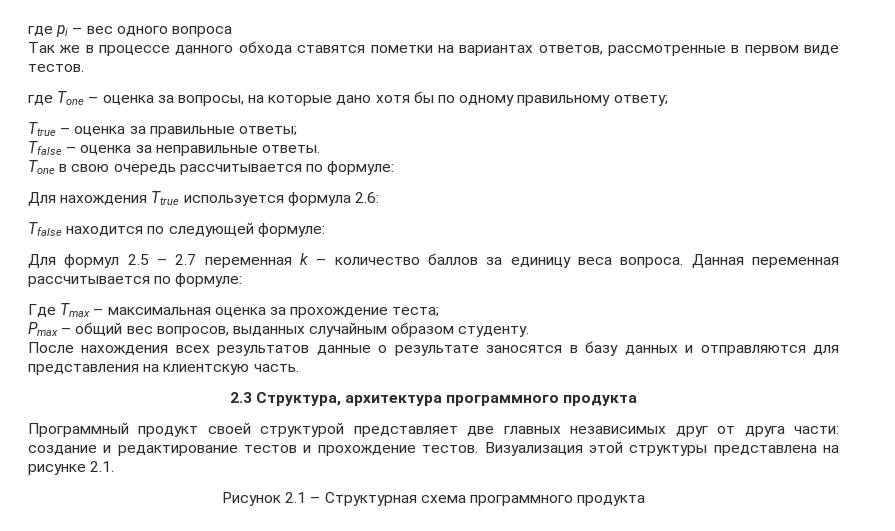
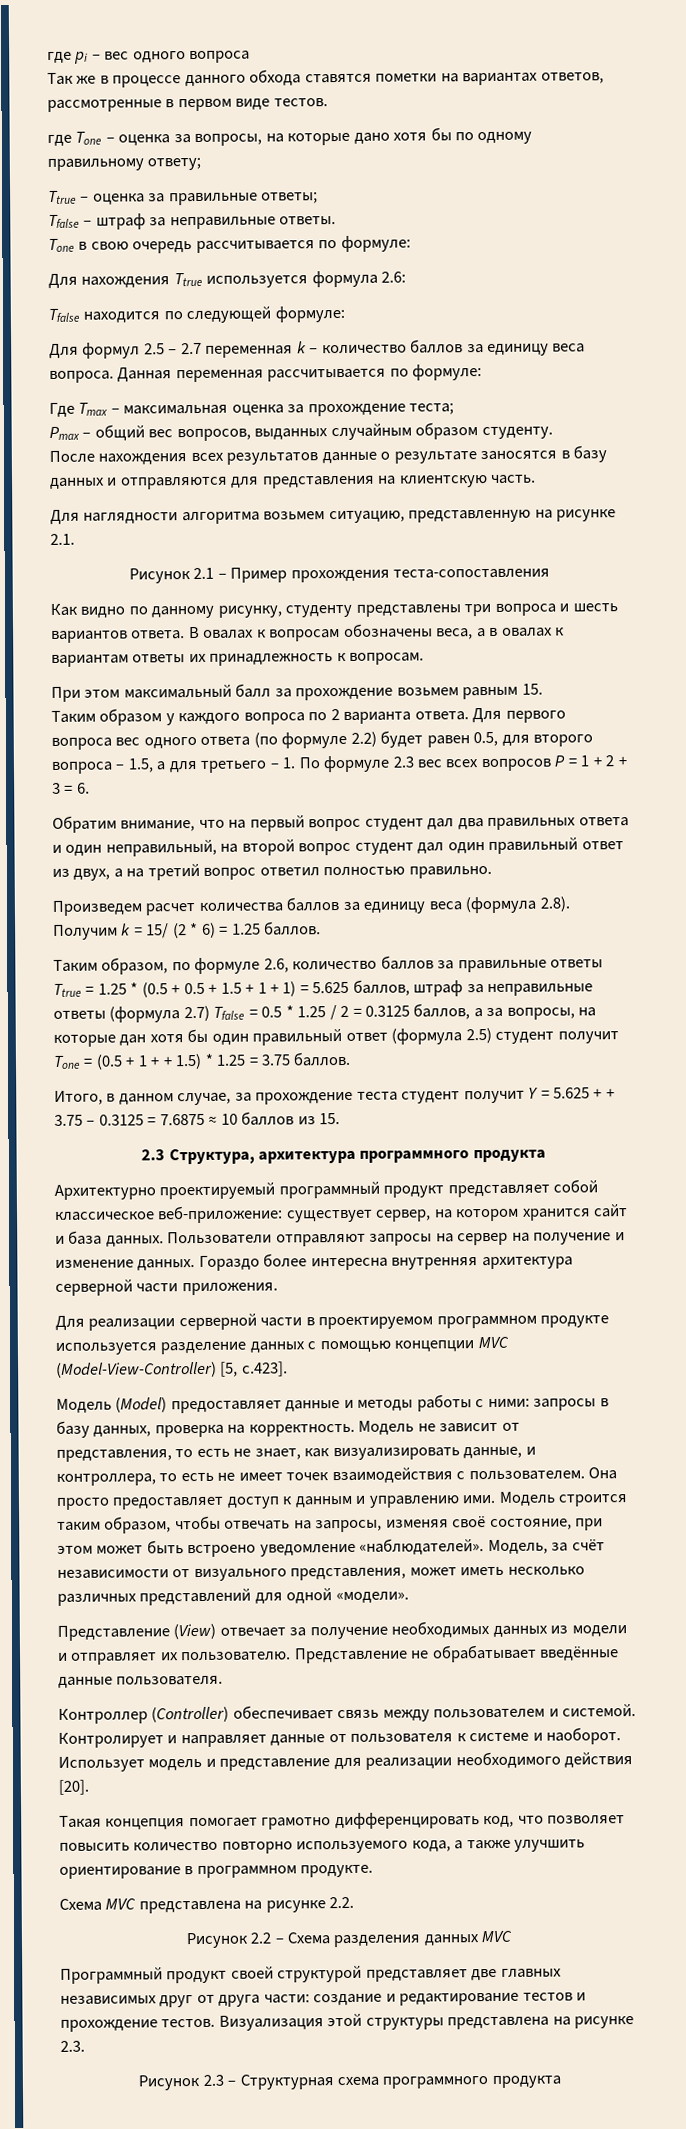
- Tfalse – оценка за неправильные ответы.
+ Tfalse – штраф за неправильные ответы.
+ Для наглядности алгоритма возьмем ситуацию, представленную на рисунке 2.1.
+ Рисунок 2.1 – Пример прохождения теста-сопоставления
+ Как видно по данному рисунку, студенту представлены три вопроса и шесть вариантов ответа. В овалах к вопросам обозначены веса, а в овалах к вариантам ответы их принадлежность к вопросам.
+ При этом максимальный балл за прохождение возьмем равным 15.
+ Таким образом у каждого вопроса по 2 варианта ответа. Для первого вопроса вес одного ответа (по формуле 2.2) будет равен 0.5, для второго вопроса – 1.5, а для третьего – 1. По формуле 2.3 вес всех вопросов P = 1 + 2 + 3 = 6.
+ Обратим внимание, что на первый вопрос студент дал два правильных ответа и один неправильный, на второй вопрос студент дал один правильный ответ из двух, а на третий вопрос ответил полностью правильно.
+ Произведем расчет количества баллов за единицу веса (формула 2.8). Получим k = 15/ (2 * 6) = 1.25 баллов.
+ Таким образом, по формуле 2.6, количество баллов за правильные ответы Ttrue = 1.25 * (0.5 + 0.5 + 1.5 + 1 + 1) = 5.625 баллов, штраф за неправильные ответы (формула 2.7) Tfalse = 0.5 * 1.25 / 2 = 0.3125 баллов, а за вопросы, на которые дан хотя бы один правильный ответ (формула 2.5) студент получит Tone = (0.5 + 1 + + 1.5) * 1.25 = 3.75 баллов.
+ Итого, в данном случае, за прохождение теста студент получит Y = 5.625 + + 3.75 – 0.3125 = 7.6875 ≈ 10 баллов из 15.
+ Архитектурно проектируемый программный продукт представляет собой классическое веб-приложение: существует сервер, на котором хранится сайт и база данных. Пользователи отправляют запросы на сервер на получение и изменение данных. Гораздо более интересна внутренняя архитектура серверной части приложения.
+ Для реализации серверной части в проектируемом программном продукте используется разделение данных с помощью концепции MVC (Model-View-Controller) [5, c.423].
+ Модель (Model) предоставляет данные и методы работы с ними: запросы в базу данных, проверка на корректность. Модель не зависит от представления, то есть не знает, как визуализировать данные, и контроллера, то есть не имеет точек взаимодействия с пользователем. Она просто предоставляет доступ к данным и управлению ими. Модель строится таким образом, чтобы отвечать на запросы, изменяя своё состояние, при этом может быть встроено уведомление «наблюдателей». Модель, за счёт независимости от визуального представления, может иметь несколько различных представлений для одной «модели».
+ Представление (View) отвечает за получение необходимых данных из модели и отправляет их пользователю. Представление не обрабатывает введённые данные пользователя.
+ Контроллер (Controller) обеспечивает связь между пользователем и системой. Контролирует и направляет данные от пользователя к системе и наоборот. Использует модель и представление для реализации необходимого действия [20].
+ Такая концепция помогает грамотно дифференцировать код, что позволяет повысить количество повторно используемого кода, а также улучшить ориентирование в программном продукте.
+ Схема MVC представлена на рисунке 2.2.
+ Рисунок 2.2 – Схема разделения данных MVC
- Визуализация этой структуры представлена на рисунке 2.1.
- Рисунок 2.1 – Структурная схема программного продукта
+ Визуализация этой структуры представлена на рисунке 2.3.
+ Рисунок 2.3 – Структурная схема программного продукта

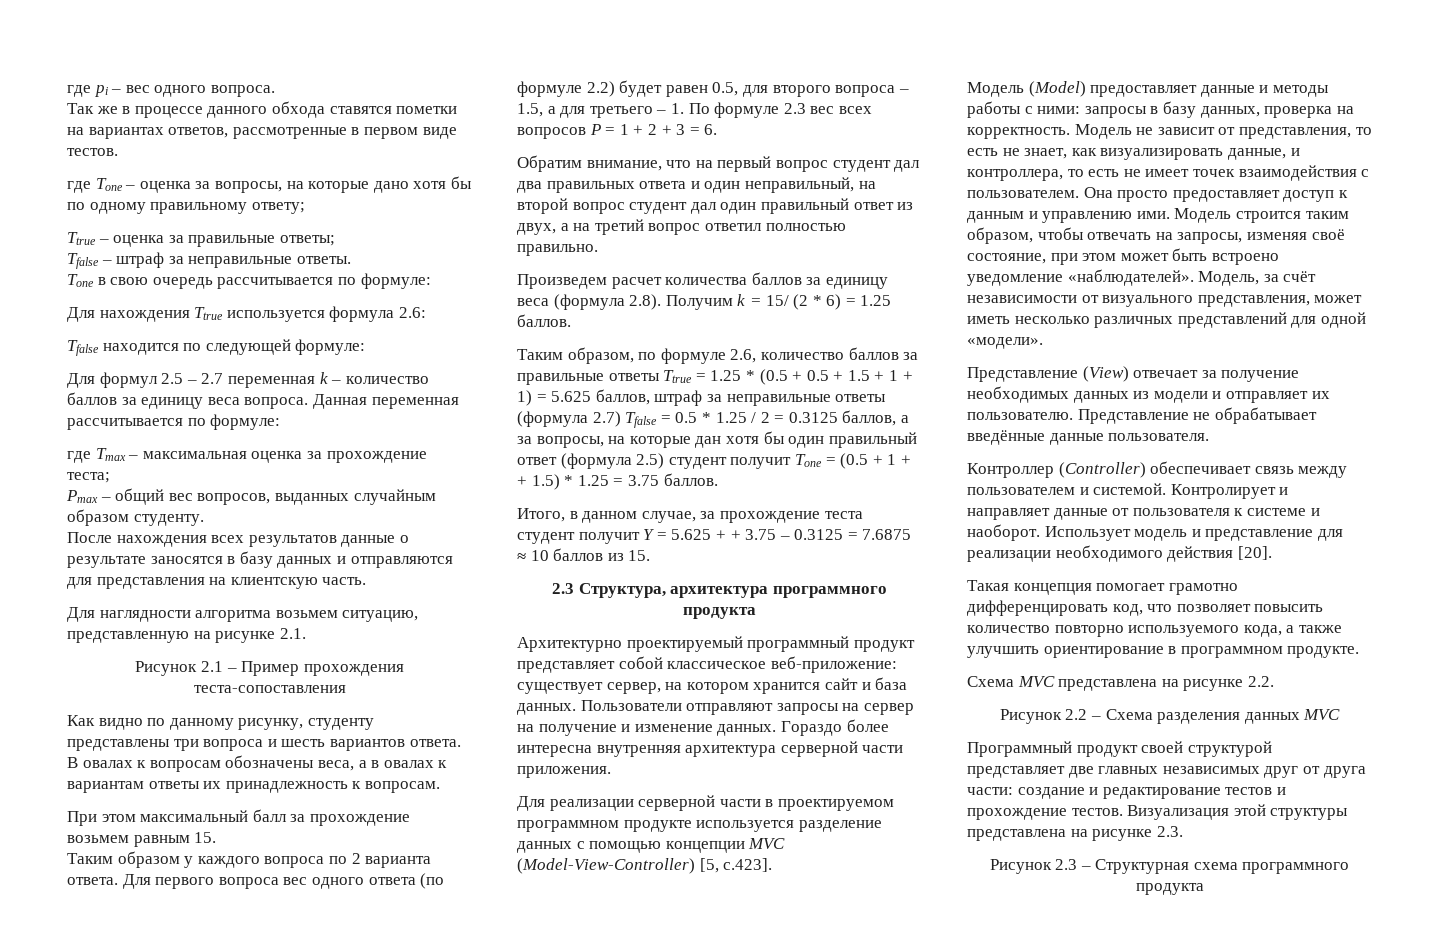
- где pi – вес одного вопроса
+ где pi – вес одного вопроса.
- Где Tmax – максимальная оценка за прохождение теста;
+ где Tmax – максимальная оценка за прохождение теста;

